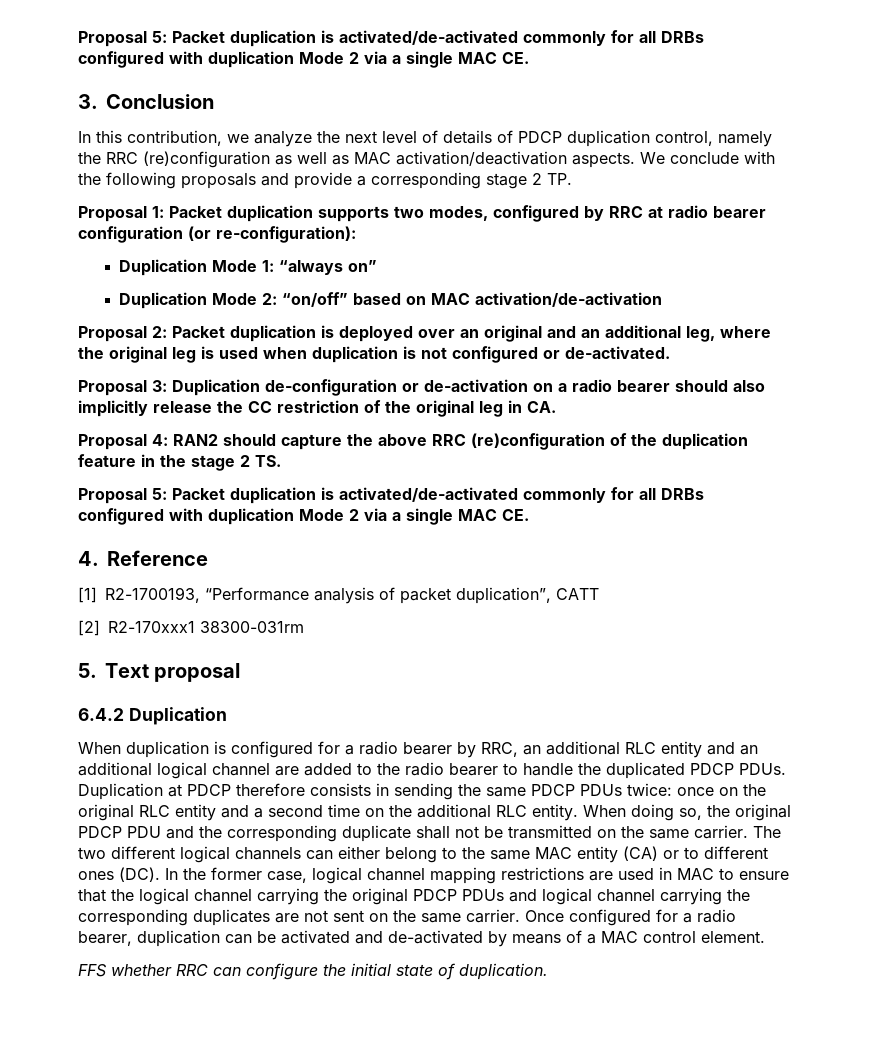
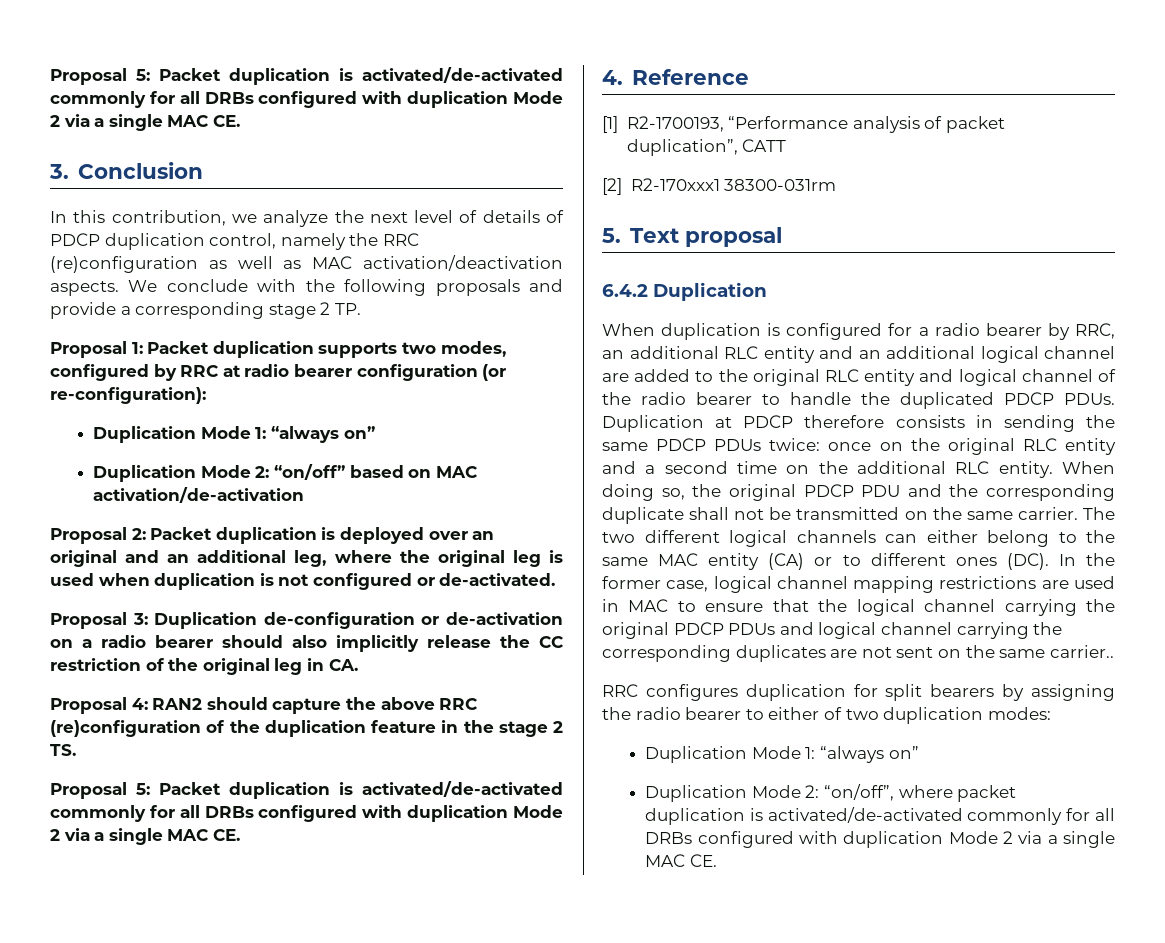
- When duplication is configured for a radio bearer by RRC, an additional RLC entity and an additional logical channel are added to the radio bearer to handle the duplicated PDCP PDUs.
+ When duplication is configured for a radio bearer by RRC, an additional RLC entity and an additional logical channel are added to the original RLC entity and logical channel of the radio bearer to handle the duplicated PDCP PDUs.
- The two different logical channels can either belong to the same MAC entity (CA) or to different ones (DC). In the former case, logical channel mapping restrictions are used in MAC to ensure that the logical channel carrying the original PDCP PDUs and logical channel carrying the corresponding duplicates are not sent on the same carrier. Once configured for a radio bearer, duplication can be activated and de-activated by means of a MAC control element.
- FFS whether RRC can configure the initial state of duplication.
+ The two different logical channels can either belong to the same MAC entity (CA) or to different ones (DC). In the former case, logical channel mapping restrictions are used in MAC to ensure that the logical channel carrying the original PDCP PDUs and logical channel carrying the corresponding duplicates are not sent on the same carrier..
+ RRC configures duplication for split bearers by assigning the radio bearer to either of two duplication modes:
+ Duplication Mode 1: “always on”
+ Duplication Mode 2: “on/off”, where packet duplication is activated/de-activated commonly for all DRBs configured with duplication Mode 2 via a single MAC CE.

